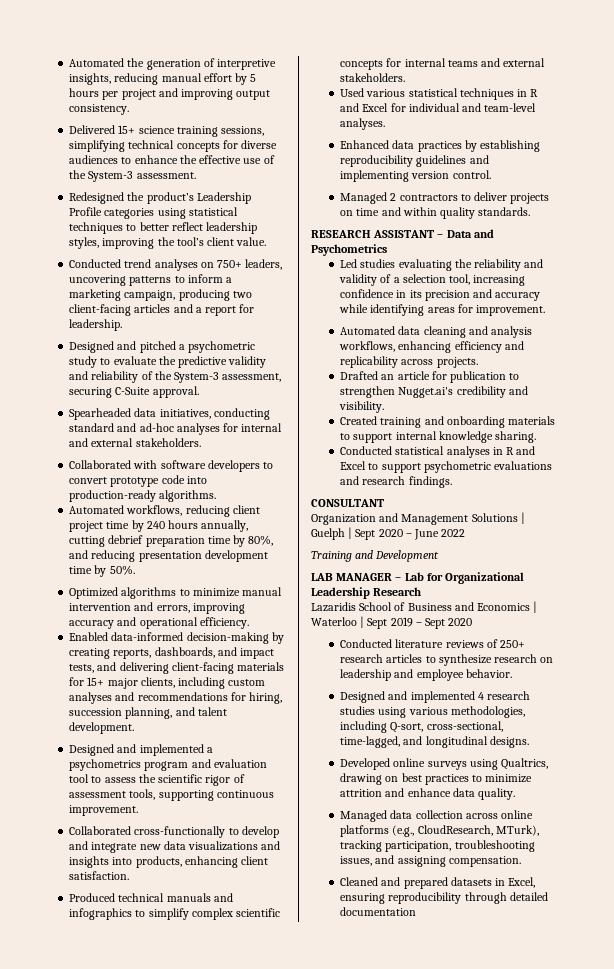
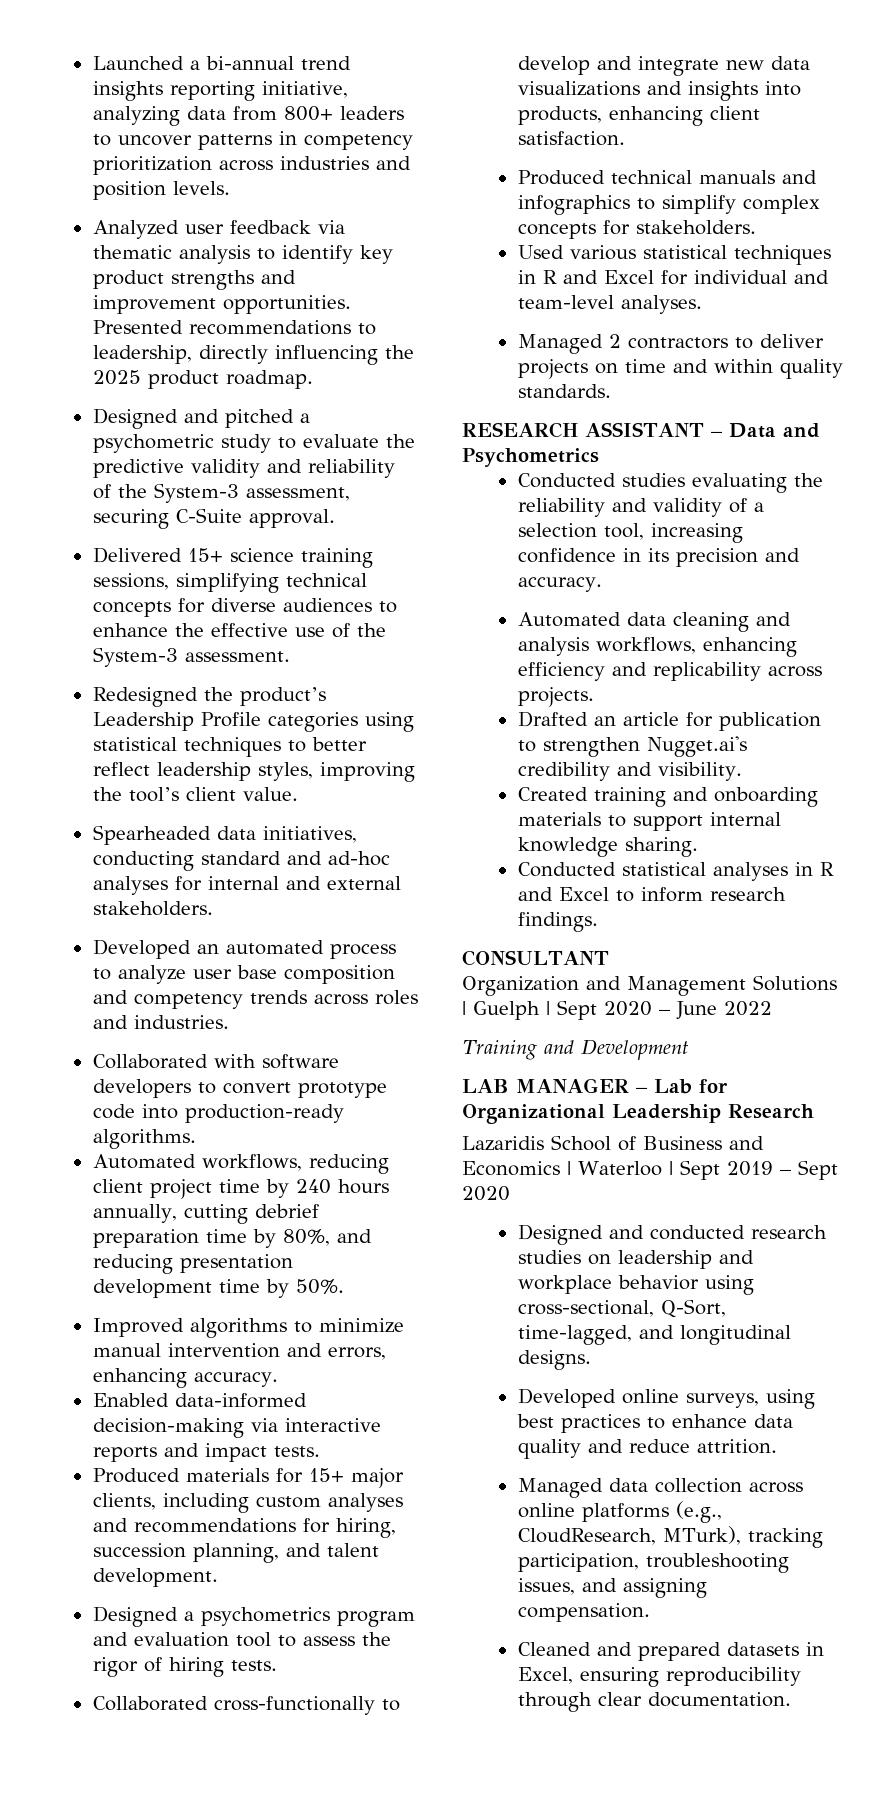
- Automated the generation of interpretive insights, reducing manual effort by 5 hours per project and improving output consistency.
+ Launched a bi-annual trend insights reporting initiative, analyzing data from 800+ leaders to uncover patterns in competency prioritization across industries and position levels.
+ Analyzed user feedback via thematic analysis to identify key product strengths and improvement opportunities. Presented recommendations to leadership, directly influencing the 2025 product roadmap.
+ Designed and pitched a psychometric study to evaluate the predictive validity and reliability of the System-3 assessment, securing C-Suite approval.
- Conducted trend analyses on 750+ leaders, uncovering patterns to inform a marketing campaign, producing two client-facing articles and a report for leadership.
- Designed and pitched a psychometric study to evaluate the predictive validity and reliability of the System-3 assessment, securing C-Suite approval.
+ Developed an automated process to analyze user base composition and competency trends across roles and industries.
- Optimized algorithms to minimize manual intervention and errors, improving accuracy and operational efficiency.
- Enabled data-informed decision-making by creating reports, dashboards, and impact tests, and delivering client-facing materials for 15+ major clients, including custom analyses and recommendations for hiring, succession planning, and talent development.
+ Improved algorithms to minimize manual intervention and errors, enhancing accuracy.
+ Enabled data-informed decision-making via interactive reports and impact tests.
+ Produced materials for 15+ major clients, including custom analyses and recommendations for hiring, succession planning, and talent development.
- Designed and implemented a psychometrics program and evaluation tool to assess the scientific rigor of assessment tools, supporting continuous improvement.
+ Designed a psychometrics program and evaluation tool to assess the rigor of hiring tests.
- Produced technical manuals and infographics to simplify complex scientific concepts for internal teams and external stakeholders.
+ Produced technical manuals and infographics to simplify complex concepts for stakeholders.
- Enhanced data practices by establishing reproducibility guidelines and implementing version control.
- Led studies evaluating the reliability and validity of a selection tool, increasing confidence in its precision and accuracy while identifying areas for improvement.
+ Conducted studies evaluating the reliability and validity of a selection tool, increasing confidence in its precision and accuracy.
- Conducted statistical analyses in R and Excel to support psychometric evaluations and research findings.
+ Conducted statistical analyses in R and Excel to inform research findings.
- Conducted literature reviews of 250+ research articles to synthesize research on leadership and employee behavior.
- Designed and implemented 4 research studies using various methodologies, including Q-sort, cross-sectional, time-lagged, and longitudinal designs.
+ Designed and conducted research studies on leadership and workplace behavior using cross-sectional, Q-Sort, time-lagged, and longitudinal designs.
- Developed online surveys using Qualtrics, drawing on best practices to minimize attrition and enhance data quality.
+ Developed online surveys, using best practices to enhance data quality and reduce attrition.
- Cleaned and prepared datasets in Excel, ensuring reproducibility through detailed documentation
+ Cleaned and prepared datasets in Excel, ensuring reproducibility through clear documentation.

